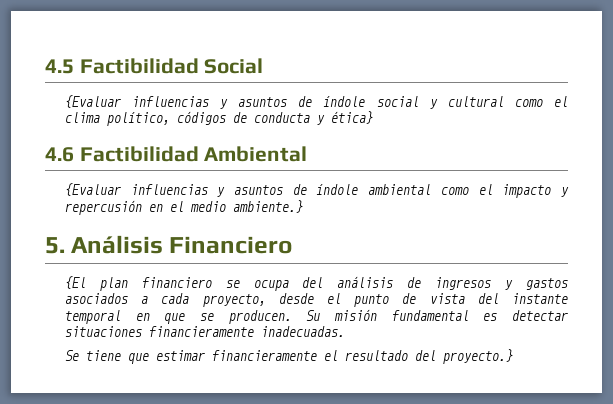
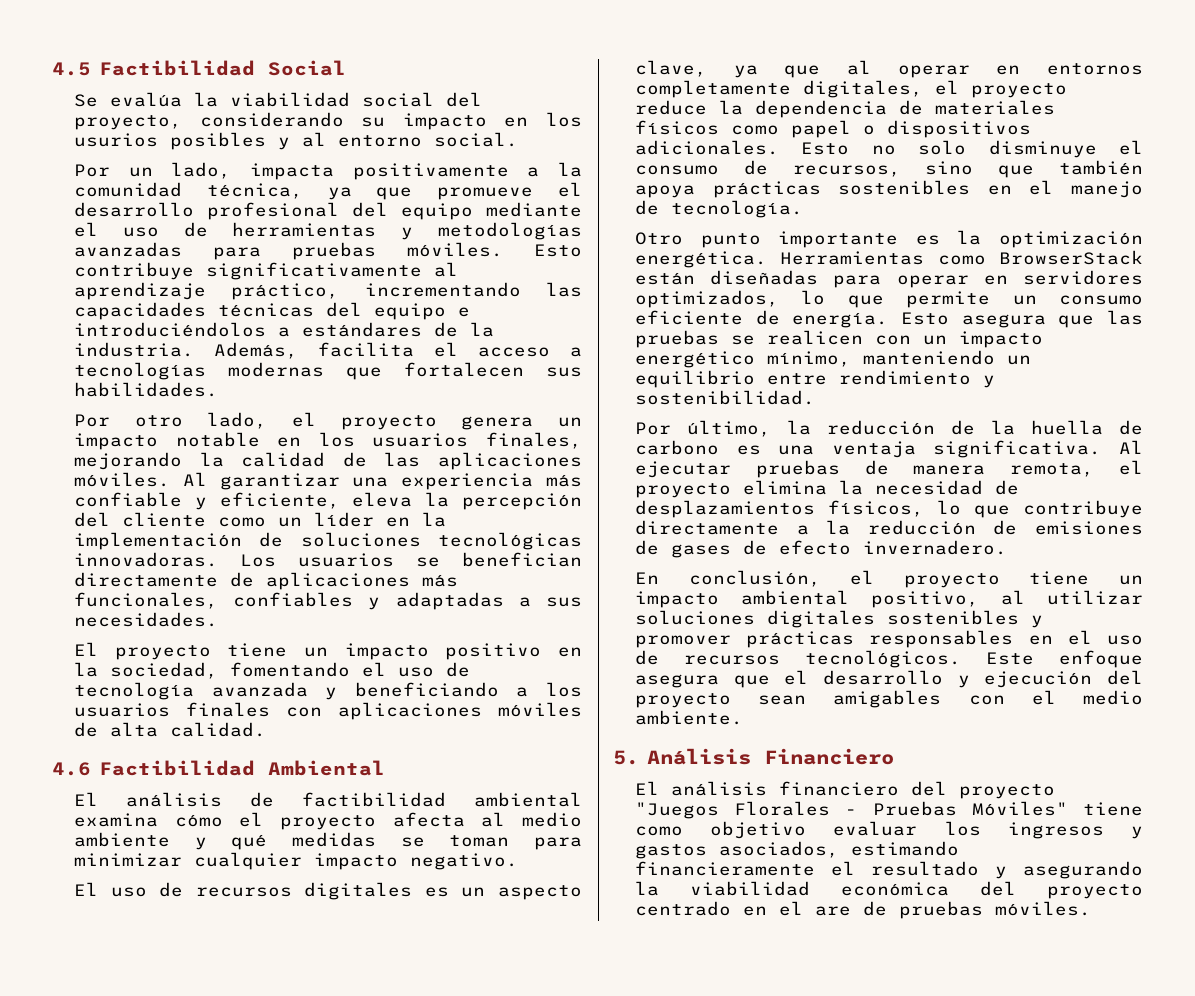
- {Evaluar influencias y asuntos de índole social y cultural como el clima político, códigos de conducta y ética}
+ Se evalúa la viabilidad social del proyecto, considerando su impacto en los usurios posibles y al entorno social.
+ Por un lado, impacta positivamente a la comunidad técnica, ya que promueve el desarrollo profesional del equipo mediante el uso de herramientas y metodologías avanzadas para pruebas móviles. Esto contribuye significativamente al aprendizaje práctico, incrementando las capacidades técnicas del equipo e introduciéndolos a estándares de la industria. Además, facilita el acceso a tecnologías modernas que fortalecen sus habilidades.
+ Por otro lado, el proyecto genera un impacto notable en los usuarios finales, mejorando la calidad de las aplicaciones móviles. Al garantizar una experiencia más confiable y eficiente, eleva la percepción del cliente como un líder en la implementación de soluciones tecnológicas innovadoras. Los usuarios se benefician directamente de aplicaciones más funcionales, confiables y adaptadas a sus necesidades.
+ El proyecto tiene un impacto positivo en la sociedad, fomentando el uso de tecnología avanzada y beneficiando a los usuarios finales con aplicaciones móviles de alta calidad.
  4.6 Factibilidad Ambiental
- {Evaluar influencias y asuntos de índole ambiental como el impacto y repercusión en el medio ambiente.}
+ El análisis de factibilidad ambiental examina cómo el proyecto afecta al medio ambiente y qué medidas se toman para minimizar cualquier impacto negativo.
+ El uso de recursos digitales es un aspecto clave, ya que al operar en entornos completamente digitales, el proyecto reduce la dependencia de materiales físicos como papel o dispositivos adicionales. Esto no solo disminuye el consumo de recursos, sino que también apoya prácticas sostenibles en el manejo de tecnología.
+ Otro punto importante es la optimización energética. Herramientas como BrowserStack están diseñadas para operar en servidores optimizados, lo que permite un consumo eficiente de energía. Esto asegura que las pruebas se realicen con un impacto energético mínimo, manteniendo un equilibrio entre rendimiento y sostenibilidad.
+ Por último, la reducción de la huella de carbono es una ventaja significativa. Al ejecutar pruebas de manera remota, el proyecto elimina la necesidad de desplazamientos físicos, lo que contribuye directamente a la reducción de emisiones de gases de efecto invernadero.
+ En conclusión, el proyecto tiene un impacto ambiental positivo, al utilizar soluciones digitales sostenibles y promover prácticas responsables en el uso de recursos tecnológicos. Este enfoque asegura que el desarrollo y ejecución del proyecto sean amigables con el medio ambiente.
  5. Análisis Financiero
- {El plan financiero se ocupa del análisis de ingresos y gastos asociados a cada proyecto, desde el punto de vista del instante temporal en que se producen. Su misión fundamental es detectar situaciones financieramente inadecuadas.
- Se tiene que estimar financieramente el resultado del proyecto.}
+ El análisis financiero del proyecto "Juegos Florales - Pruebas Móviles" tiene como objetivo evaluar los ingresos y gastos asociados, estimando financieramente el resultado y asegurando la viabilidad económica del proyecto centrado en el are de pruebas móviles.

